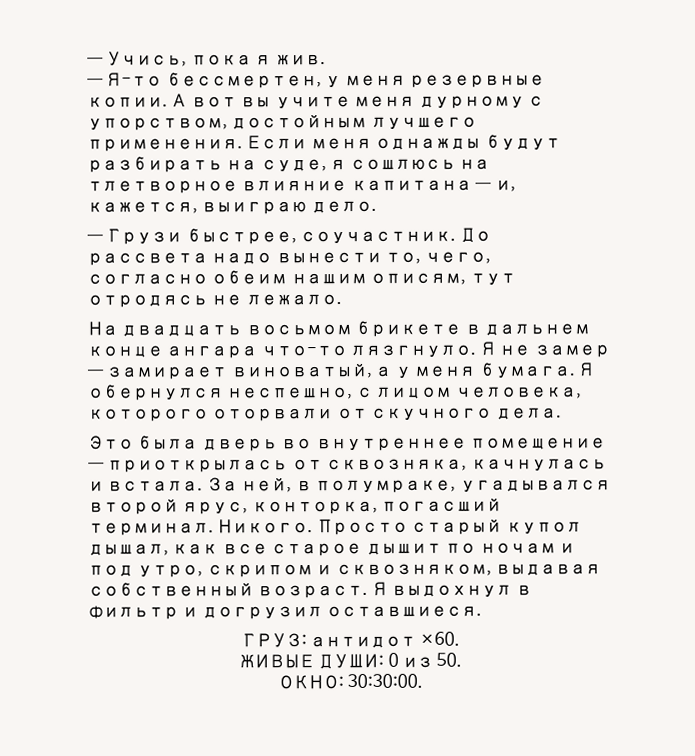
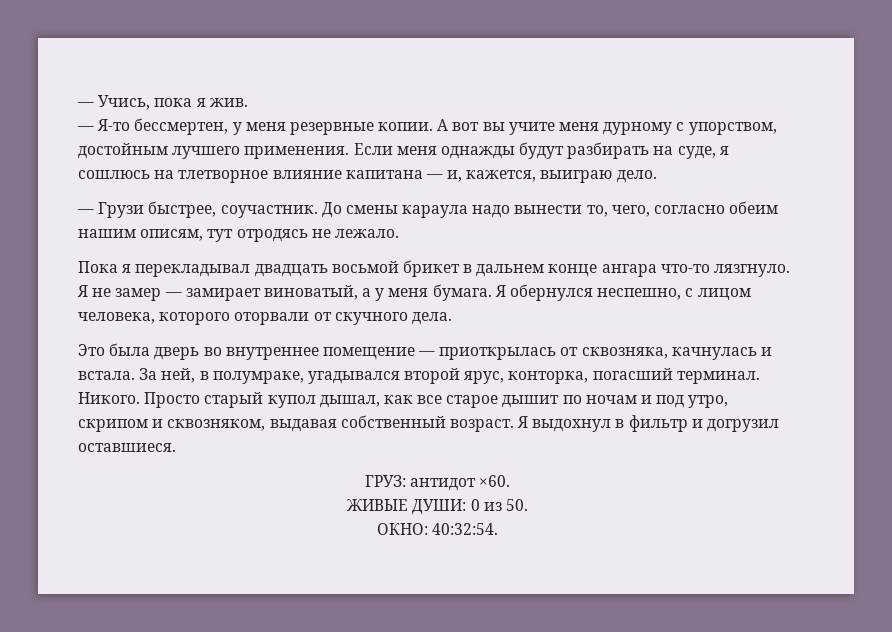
- До рассвета надо вынести то, чего, согласно обеим нашим описям, тут отродясь не лежало.
+ До смены караула надо вынести то, чего, согласно обеим нашим описям, тут отродясь не лежало.
- На двадцать восьмом брикете в дальнем конце ангара что-то лязгнуло.
+ Пока я перекладывал двадцать восьмой брикет в дальнем конце ангара что-то лязгнуло.
- ОКНО: 30:30:00.
+ ОКНО: 40:32:54.

